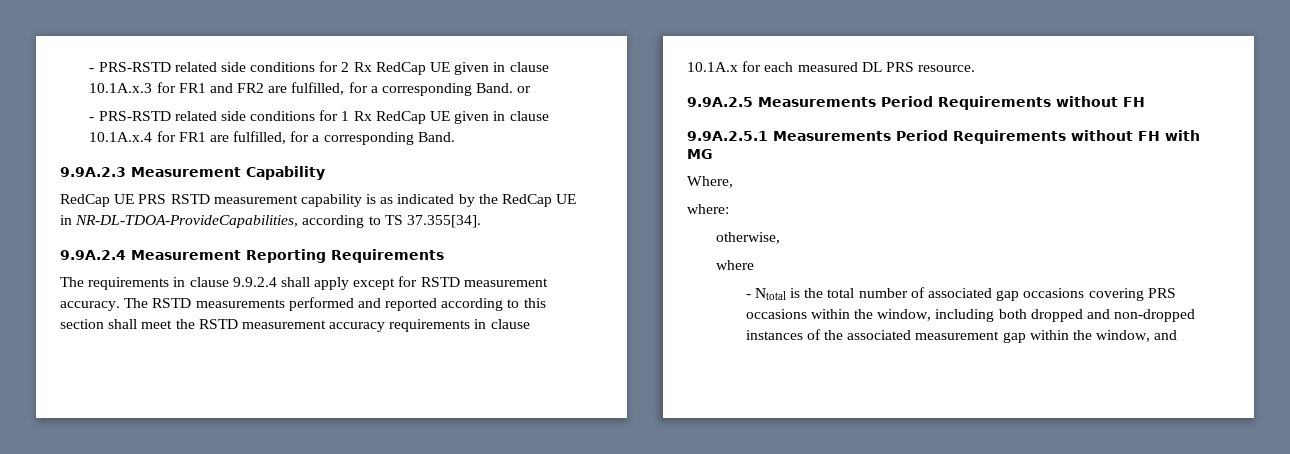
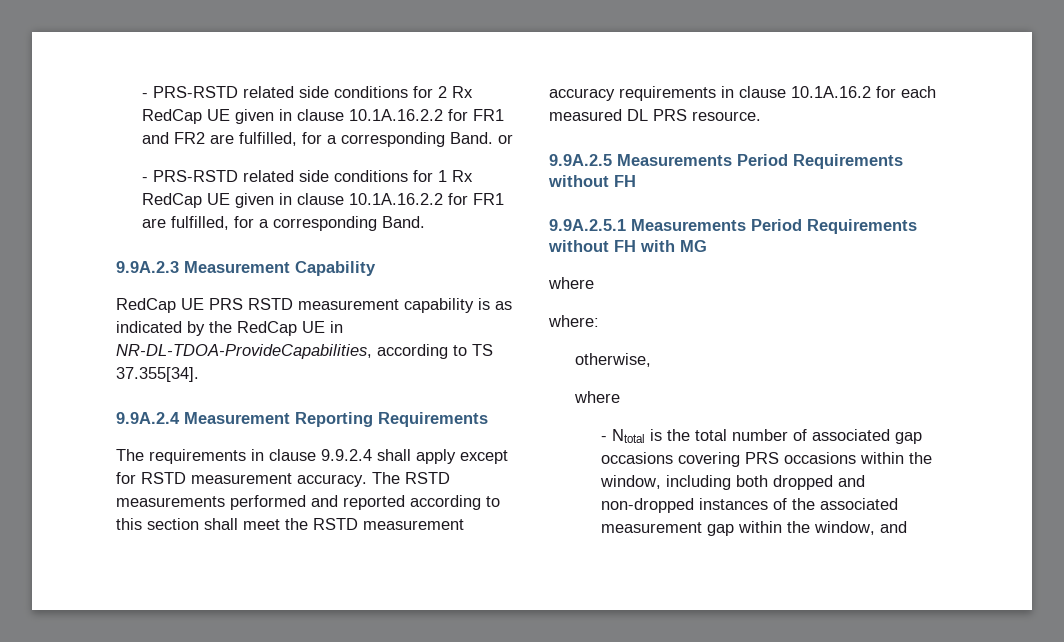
- - PRS-RSTD related side conditions for 2 Rx RedCap UE given in clause 10.1A.x.3 for FR1 and FR2 are fulfilled, for a corresponding Band. or
+ - PRS-RSTD related side conditions for 2 Rx RedCap UE given in clause 10.1A.16.2.2 for FR1 and FR2 are fulfilled, for a corresponding Band. or
- - PRS-RSTD related side conditions for 1 Rx RedCap UE given in clause 10.1A.x.4 for FR1 are fulfilled, for a corresponding Band.
+ - PRS-RSTD related side conditions for 1 Rx RedCap UE given in clause 10.1A.16.2.2 for FR1 are fulfilled, for a corresponding Band.
- The RSTD measurements performed and reported according to this section shall meet the RSTD measurement accuracy requirements in clause 10.1A.x for each measured DL PRS resource.
+ The RSTD measurements performed and reported according to this section shall meet the RSTD measurement accuracy requirements in clause 10.1A.16.2 for each measured DL PRS resource.
  9.9A.2.5.1 Measurements Period Requirements without FH with MG
- Where,
+ where

